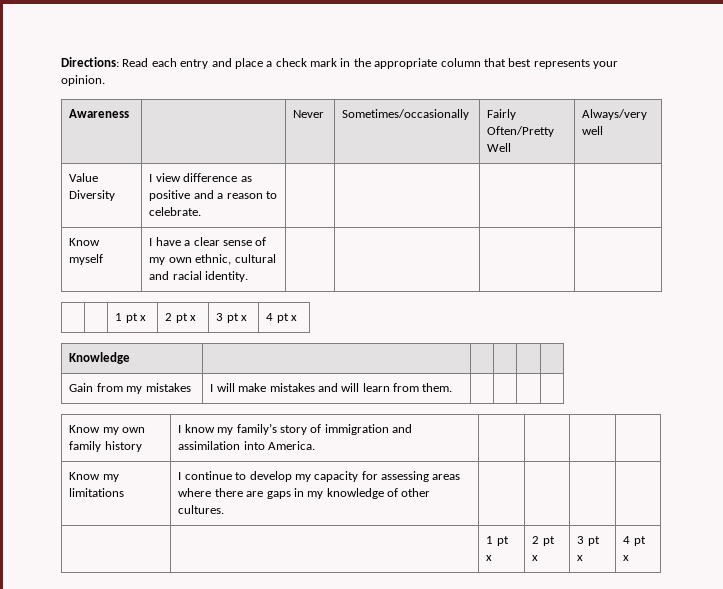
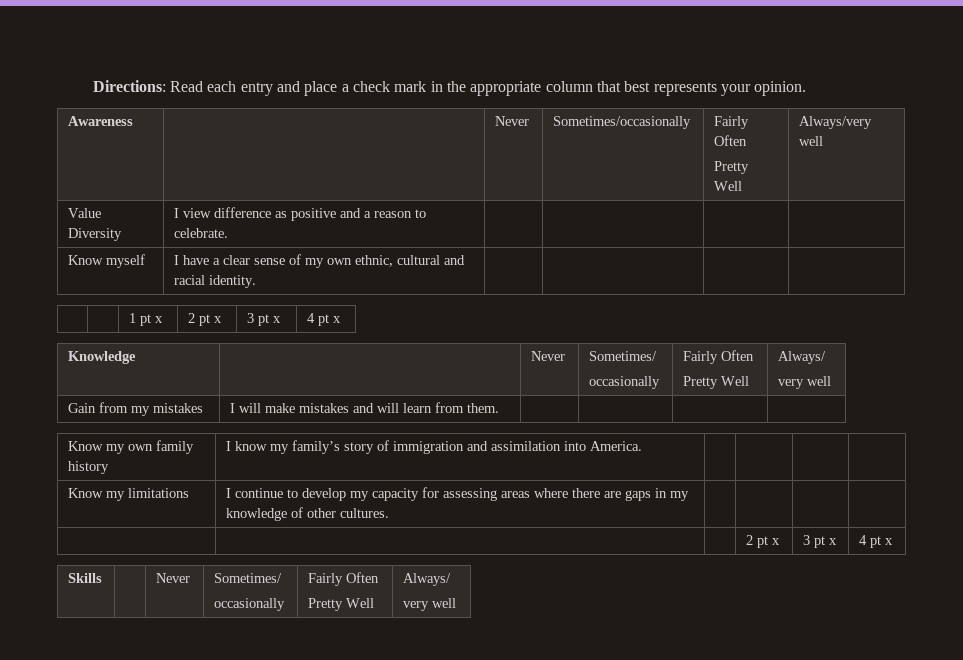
- Awareness | | Never | Sometimes/occasionally | Fairly Often/Pretty Well | Always/very well
+ Awareness | | Never | Sometimes/occasionally | Fairly Often
+ Pretty Well | Always/very well
- Knowledge | | | | |
+ Knowledge | | Never | Sometimes/
+ occasionally | Fairly Often
+ Pretty Well | Always/
+ very well
  Know my limitations | I continue to develop my capacity for assessing areas where there are gaps in my knowledge of other cultures. | | | |
- | | 1 pt x | 2 pt x | 3 pt x | 4 pt x
+ | | | 2 pt x | 3 pt x | 4 pt x
+ Skills | | Never | Sometimes/
+ occasionally | Fairly Often
+ Pretty Well | Always/
+ very well

